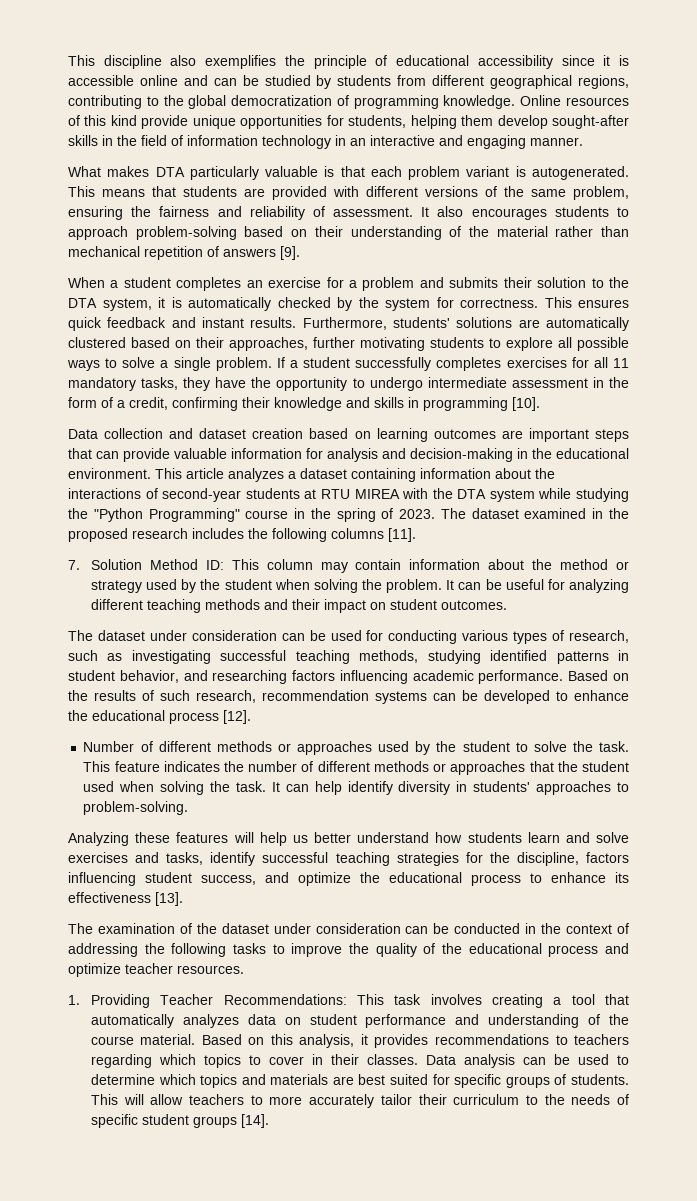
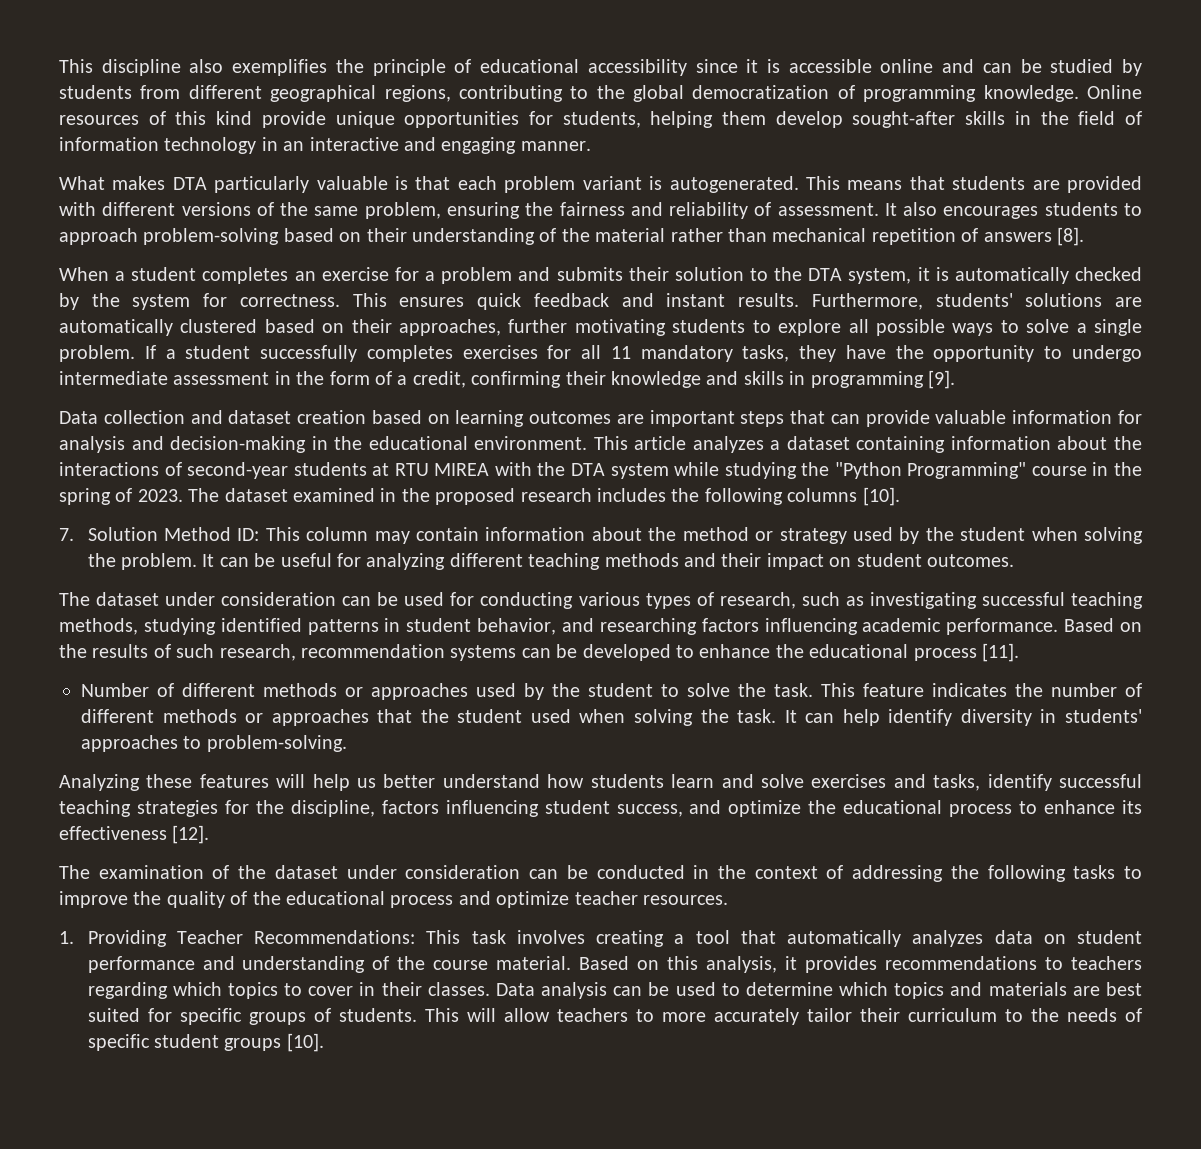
- It also encourages students to approach problem-solving based on their understanding of the material rather than mechanical repetition of answers [9].
+ It also encourages students to approach problem-solving based on their understanding of the material rather than mechanical repetition of answers [8].
- If a student successfully completes exercises for all 11 mandatory tasks, they have the opportunity to undergo intermediate assessment in the form of a credit, confirming their knowledge and skills in programming [10].
+ If a student successfully completes exercises for all 11 mandatory tasks, they have the opportunity to undergo intermediate assessment in the form of a credit, confirming their knowledge and skills in programming [9].
- The dataset examined in the proposed research includes the following columns [11].
+ The dataset examined in the proposed research includes the following columns [10].
- Based on the results of such research, recommendation systems can be developed to enhance the educational process [12].
+ Based on the results of such research, recommendation systems can be developed to enhance the educational process [11].
- Analyzing these features will help us better understand how students learn and solve exercises and tasks, identify successful teaching strategies for the discipline, factors influencing student success, and optimize the educational process to enhance its effectiveness [13].
+ Analyzing these features will help us better understand how students learn and solve exercises and tasks, identify successful teaching strategies for the discipline, factors influencing student success, and optimize the educational process to enhance its effectiveness [12].
- This will allow teachers to more accurately tailor their curriculum to the needs of specific student groups [14].
+ This will allow teachers to more accurately tailor their curriculum to the needs of specific student groups [10].

